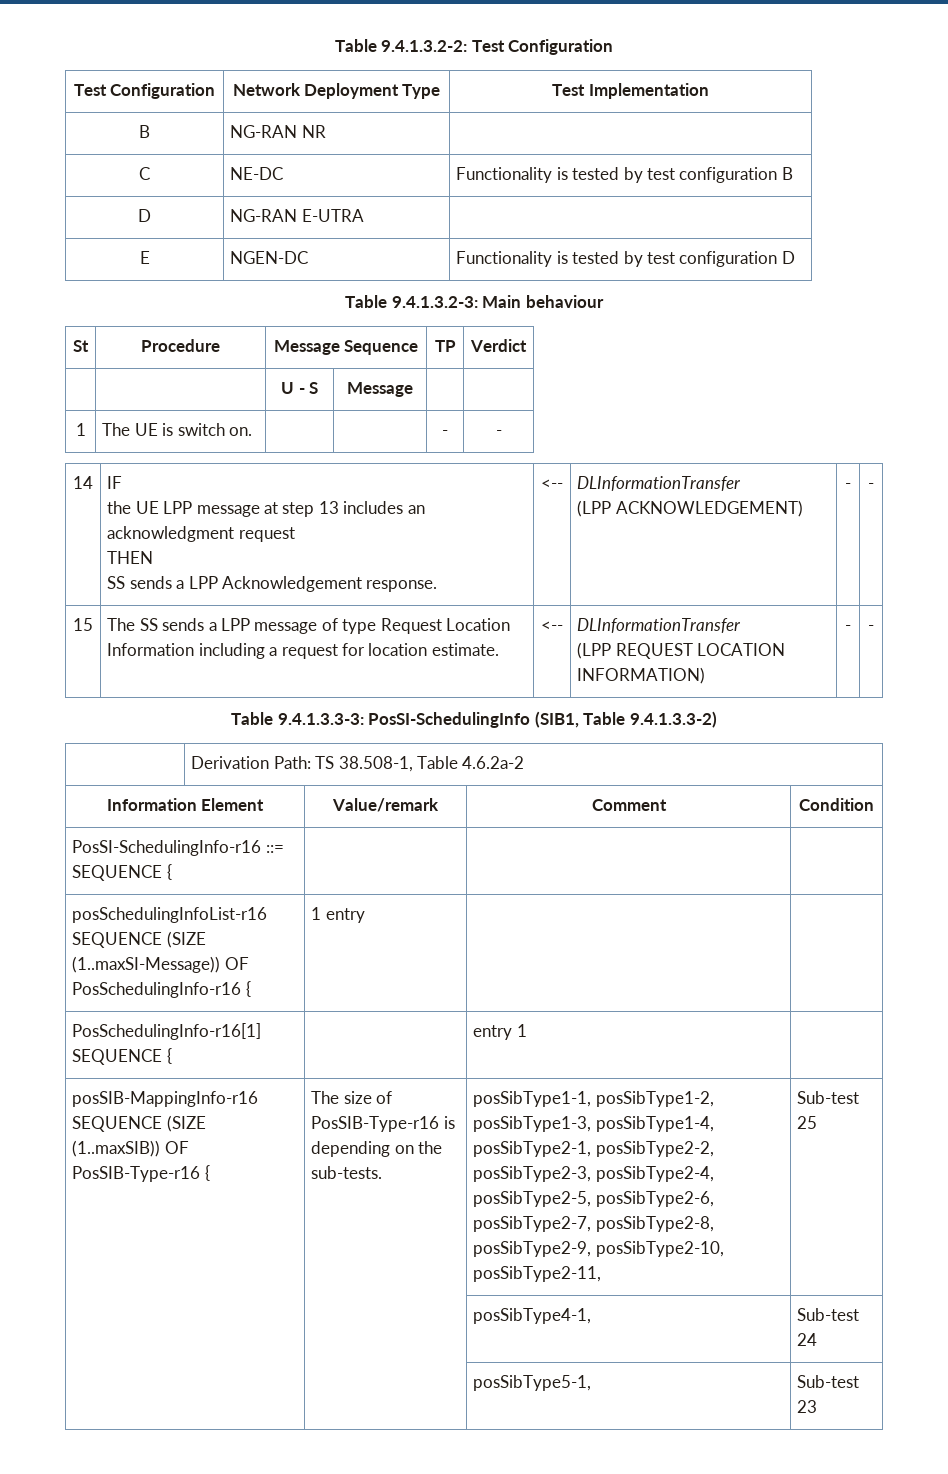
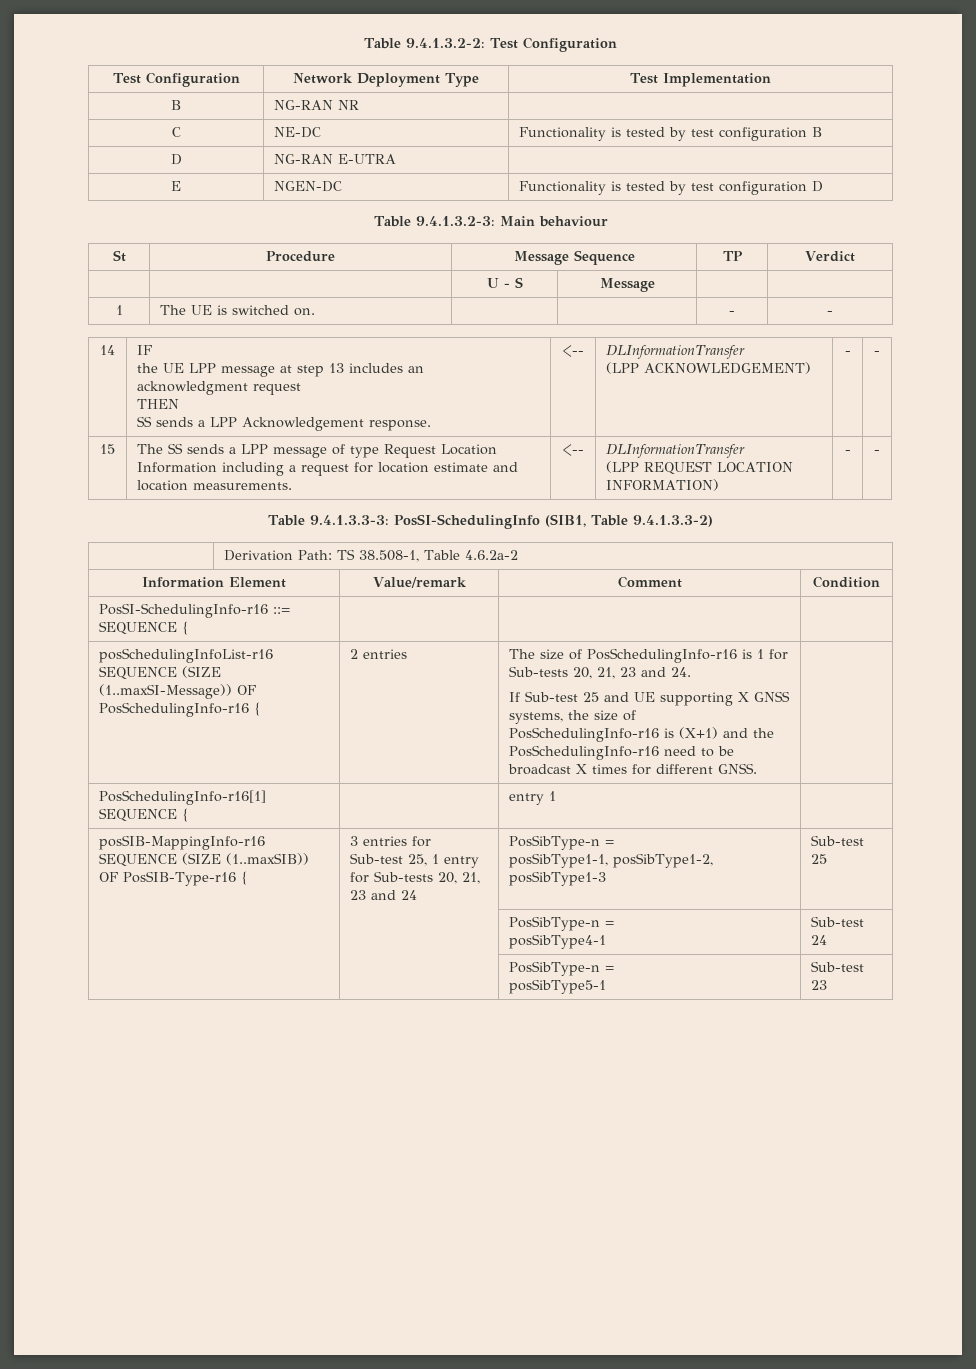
- 1 | The UE is switch on. | | | - | -
+ 1 | The UE is switched on. | | | - | -
- 15 | The SS sends a LPP message of type Request Location Information including a request for location estimate. | <-- | DLInformationTransfer
+ 15 | The SS sends a LPP message of type Request Location Information including a request for location estimate and location measurements. | <-- | DLInformationTransfer
- posSchedulingInfoList-r16 SEQUENCE (SIZE (1..maxSI-Message)) OF PosSchedulingInfo-r16 { | 1 entry
+ posSchedulingInfoList-r16 SEQUENCE (SIZE (1..maxSI-Message)) OF PosSchedulingInfo-r16 { | 2 entries | The size of PosSchedulingInfo-r16 is 1 for Sub-tests 20, 21, 23 and 24.
+ If Sub-test 25 and UE supporting X GNSS systems, the size of PosSchedulingInfo-r16 is (X+1) and the PosSchedulingInfo-r16 need to be broadcast X times for different GNSS.
- posSIB-MappingInfo-r16 SEQUENCE (SIZE (1..maxSIB)) OF PosSIB-Type-r16 { | The size of PosSIB-Type-r16 is depending on the sub-tests. | posSibType1-1, posSibType1-2, posSibType1-3, posSibType1-4, posSibType2-1, posSibType2-2, posSibType2-3, posSibType2-4, posSibType2-5, posSibType2-6, posSibType2-7, posSibType2-8, posSibType2-9, posSibType2-10, posSibType2-11, | Sub-test 25
- | | posSibType4-1, | Sub-test 24
- | | posSibType5-1, | Sub-test 23
+ posSIB-MappingInfo-r16 SEQUENCE (SIZE (1..maxSIB)) OF PosSIB-Type-r16 { | 3 entries for Sub-test 25, 1 entry for Sub-tests 20, 21, 23 and 24 | PosSibType-n =
+ posSibType1-1, posSibType1-2, posSibType1-3 | Sub-test 25
+ | | PosSibType-n =
+ posSibType4-1 | Sub-test 24
+ | | PosSibType-n =
+ posSibType5-1 | Sub-test 23

